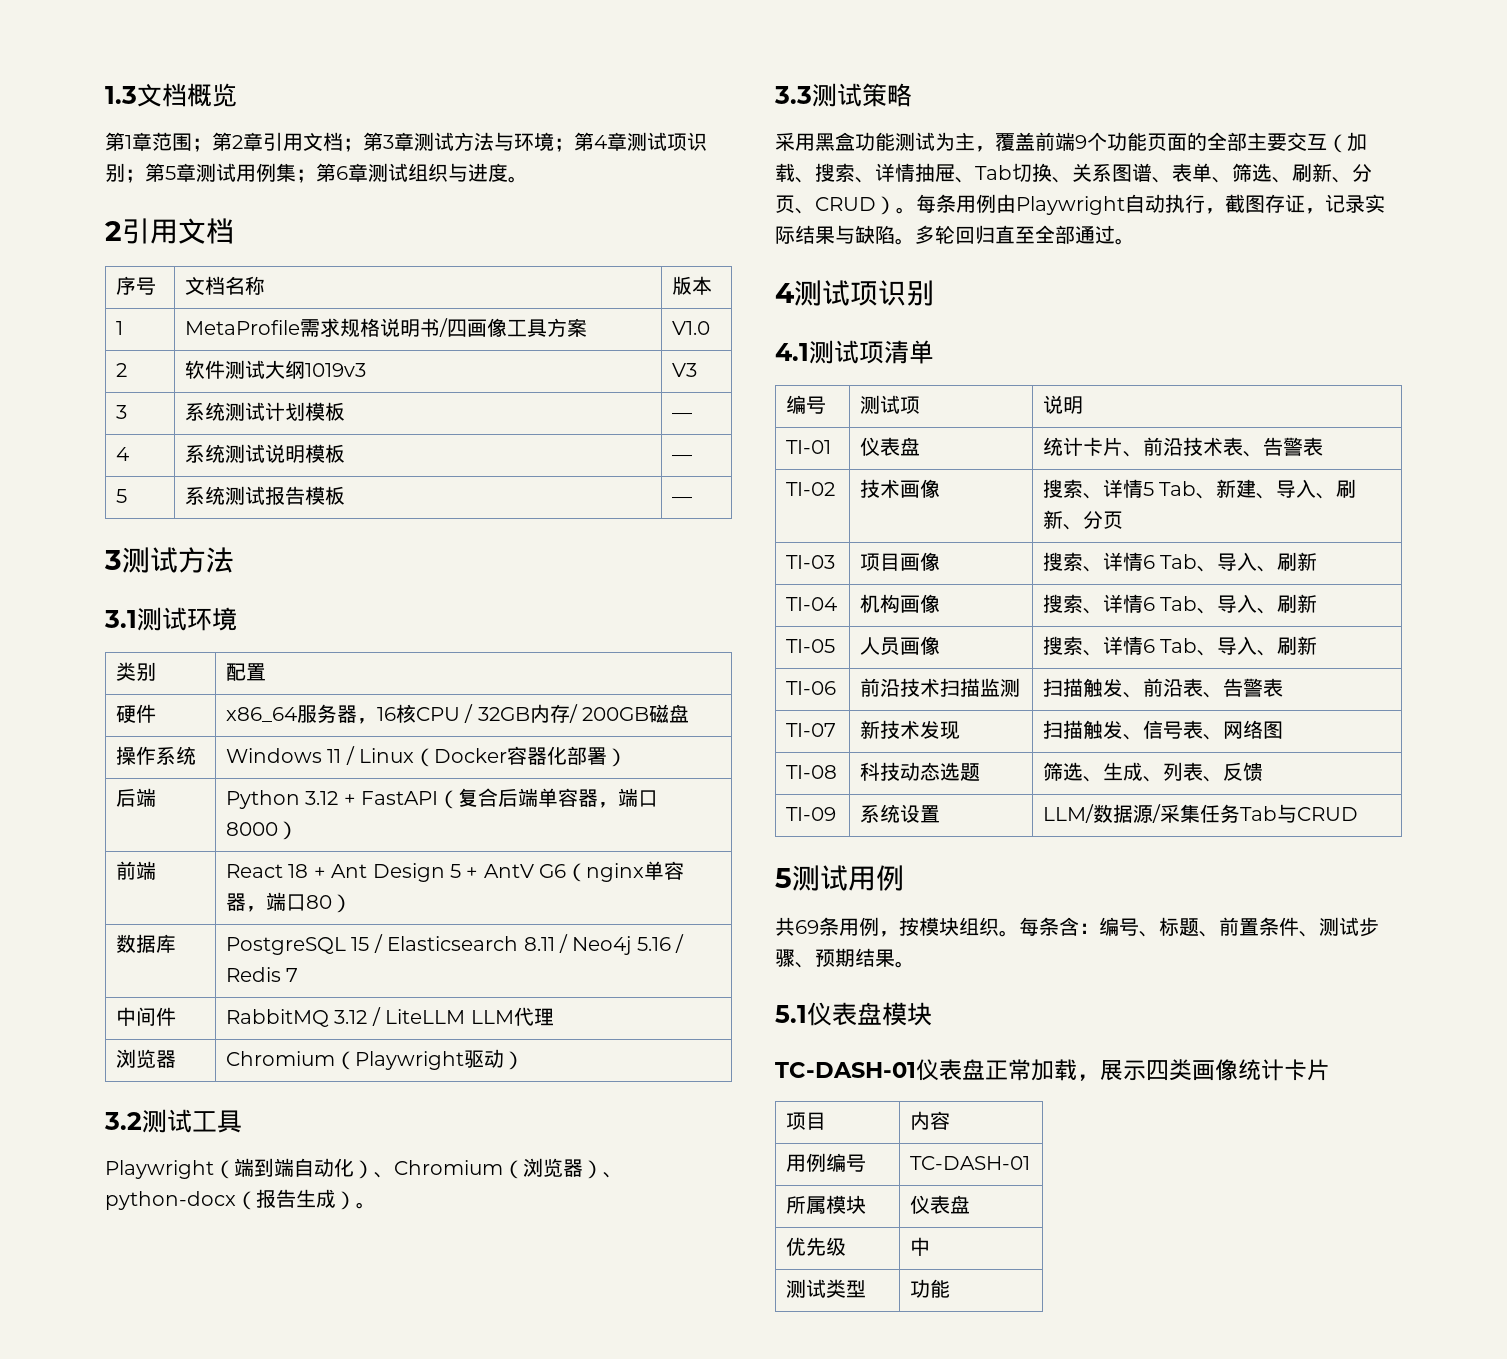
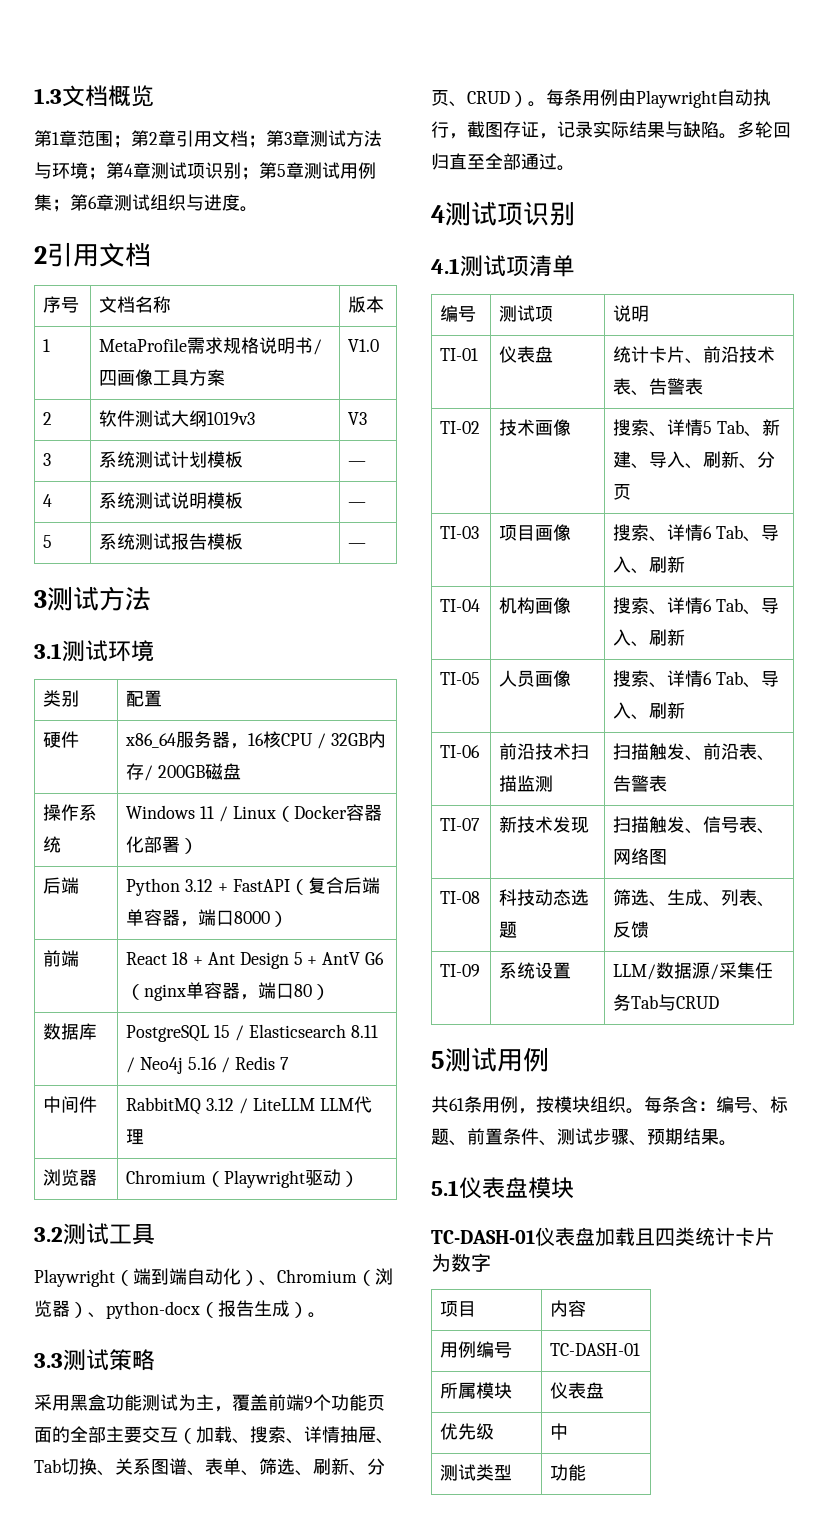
- 共69条用例，按模块组织。
+ 共61条用例，按模块组织。
- TC-DASH-01仪表盘正常加载，展示四类画像统计卡片
+ TC-DASH-01仪表盘加载且四类统计卡片为数字

